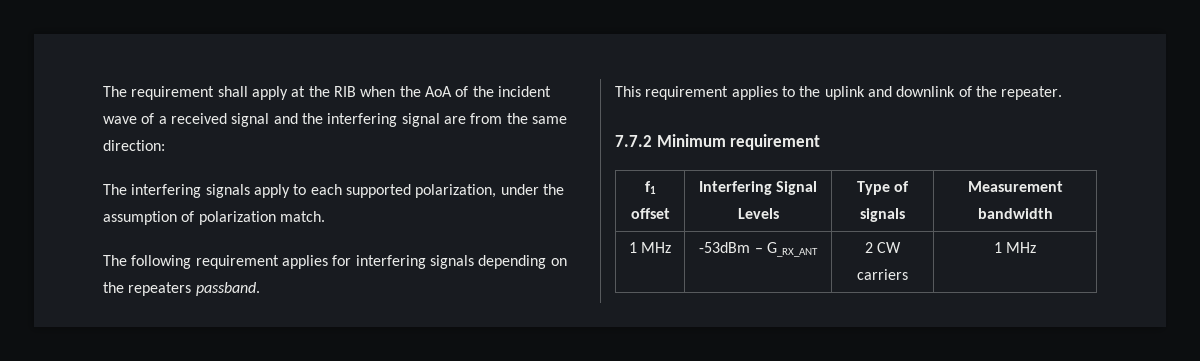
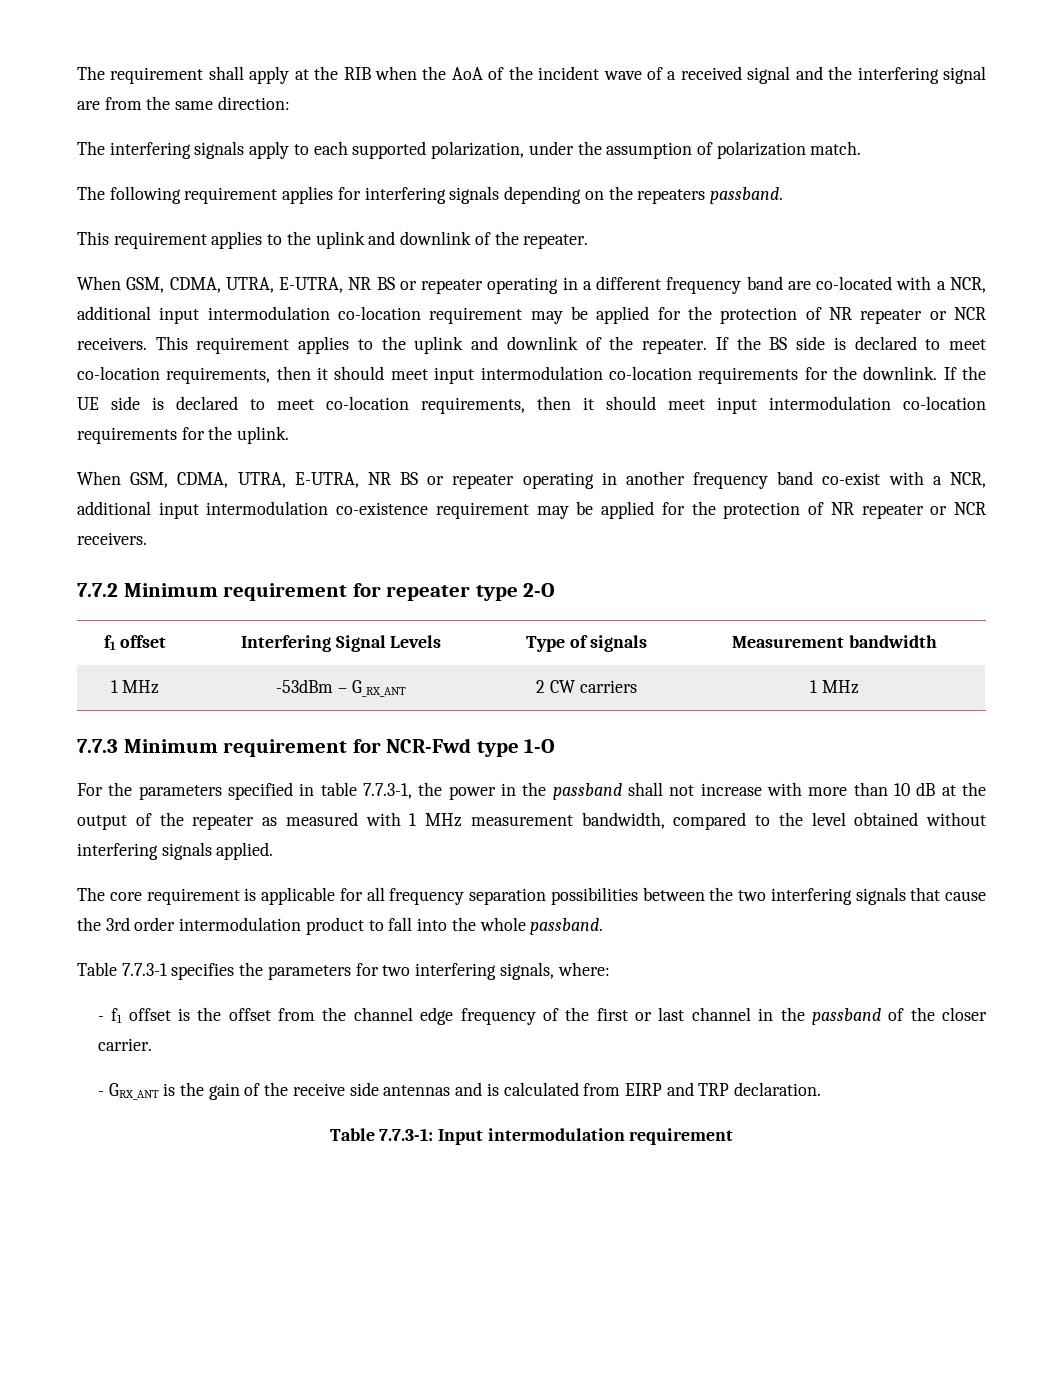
+ When GSM, CDMA, UTRA, E-UTRA, NR BS or repeater operating in a different frequency band are co-located with a NCR, additional input intermodulation co-location requirement may be applied for the protection of NR repeater or NCR receivers. This requirement applies to the uplink and downlink of the repeater. If the BS side is declared to meet co-location requirements, then it should meet input intermodulation co-location requirements for the downlink. If the UE side is declared to meet co-location requirements, then it should meet input intermodulation co-location requirements for the uplink.
+ When GSM, CDMA, UTRA, E-UTRA, NR BS or repeater operating in another frequency band co-exist with a NCR, additional input intermodulation co-existence requirement may be applied for the protection of NR repeater or NCR receivers.
- 7.7.2 Minimum requirement
+ 7.7.2 Minimum requirement for repeater type 2-O
+ 7.7.3 Minimum requirement for NCR-Fwd type 1-O
+ For the parameters specified in table 7.7.3-1, the power in the passband shall not increase with more than 10 dB at the output of the repeater as measured with 1 MHz measurement bandwidth, compared to the level obtained without interfering signals applied.
+ The core requirement is applicable for all frequency separation possibilities between the two interfering signals that cause the 3rd order intermodulation product to fall into the whole passband.
+ Table 7.7.3-1 specifies the parameters for two interfering signals, where:
+ - f1 offset is the offset from the channel edge frequency of the first or last channel in the passband of the closer carrier.
+ - GRX_ANT is the gain of the receive side antennas and is calculated from EIRP and TRP declaration.
+ Table 7.7.3-1: Input intermodulation requirement

